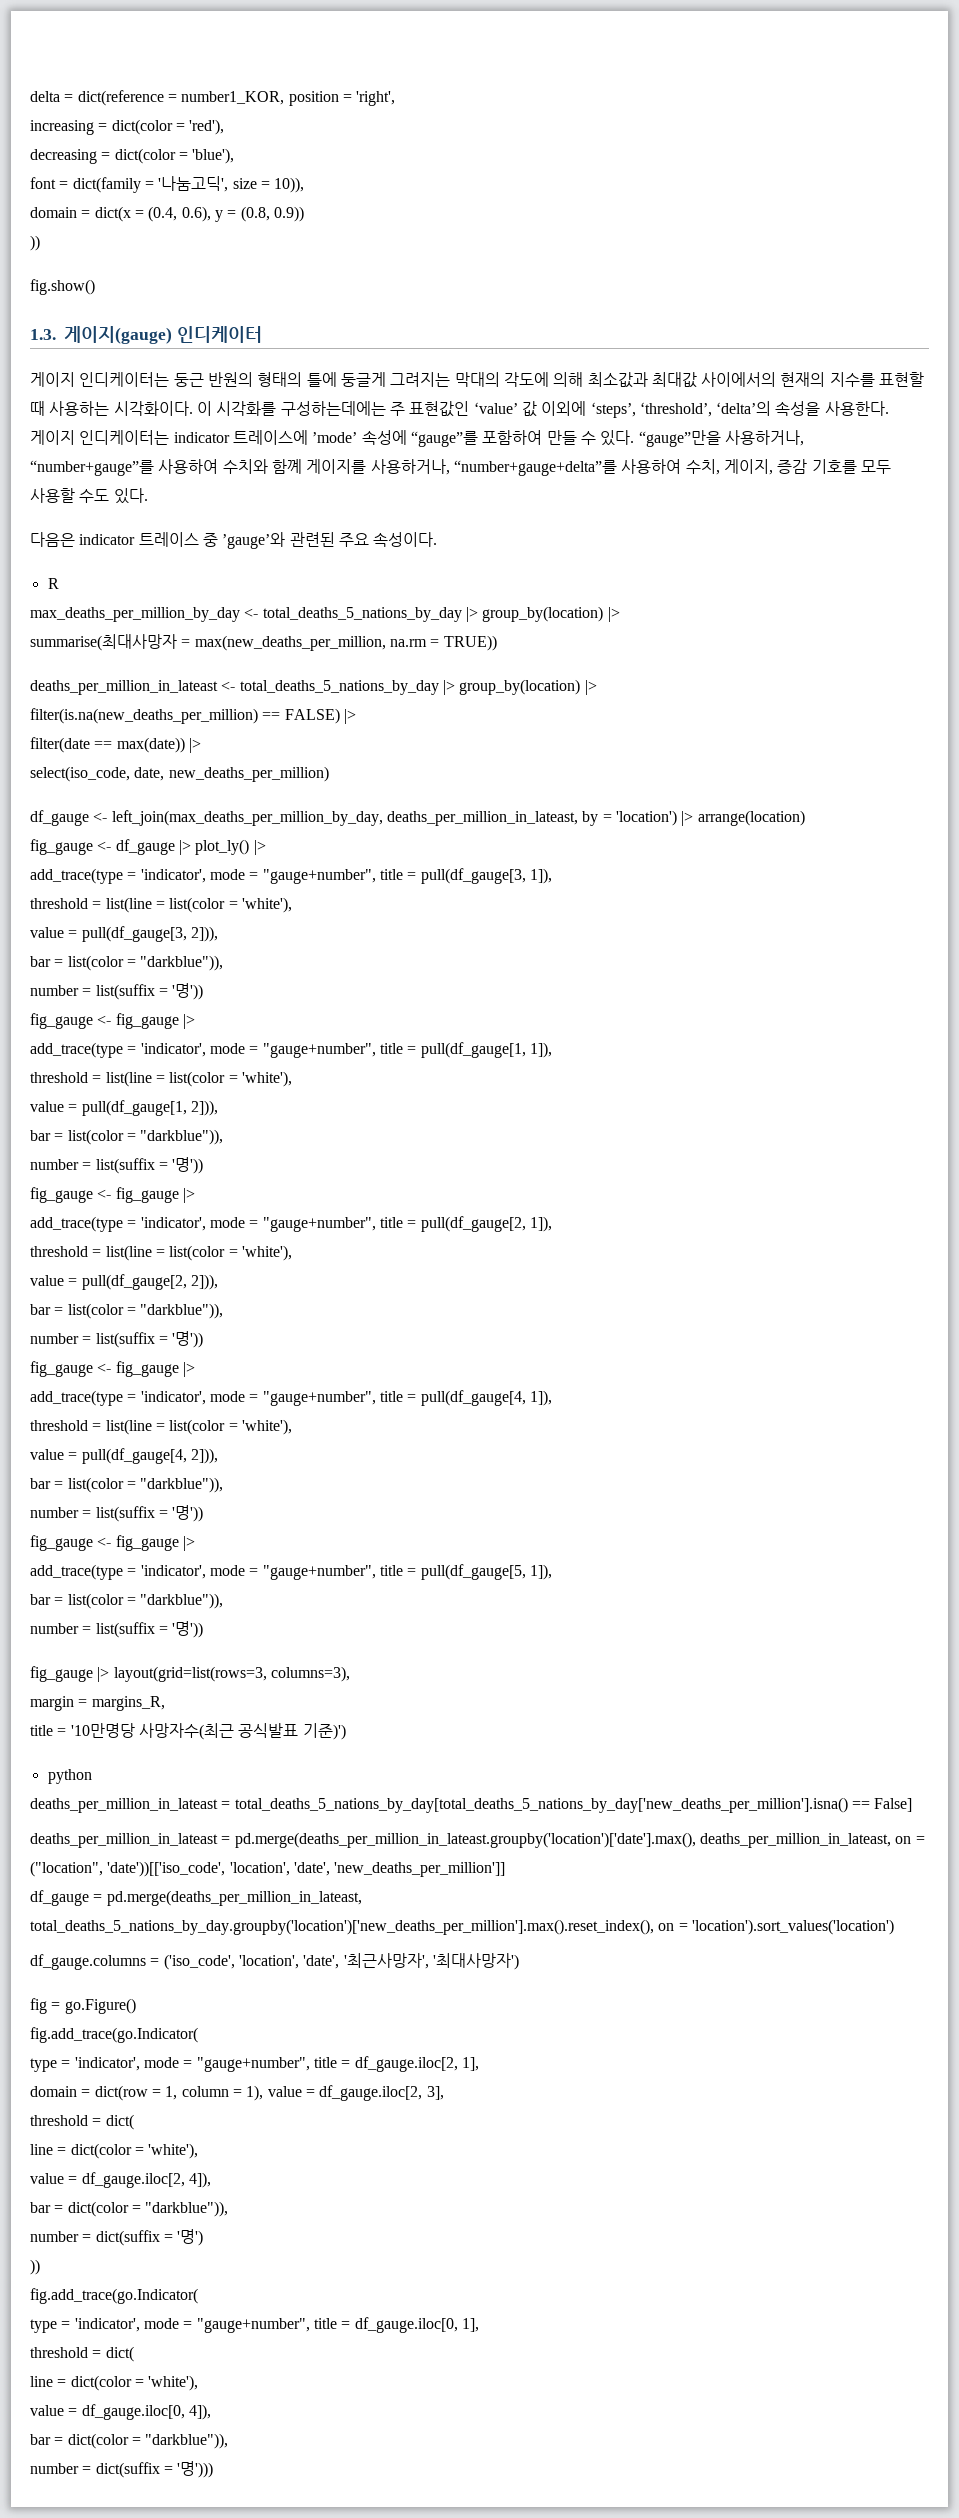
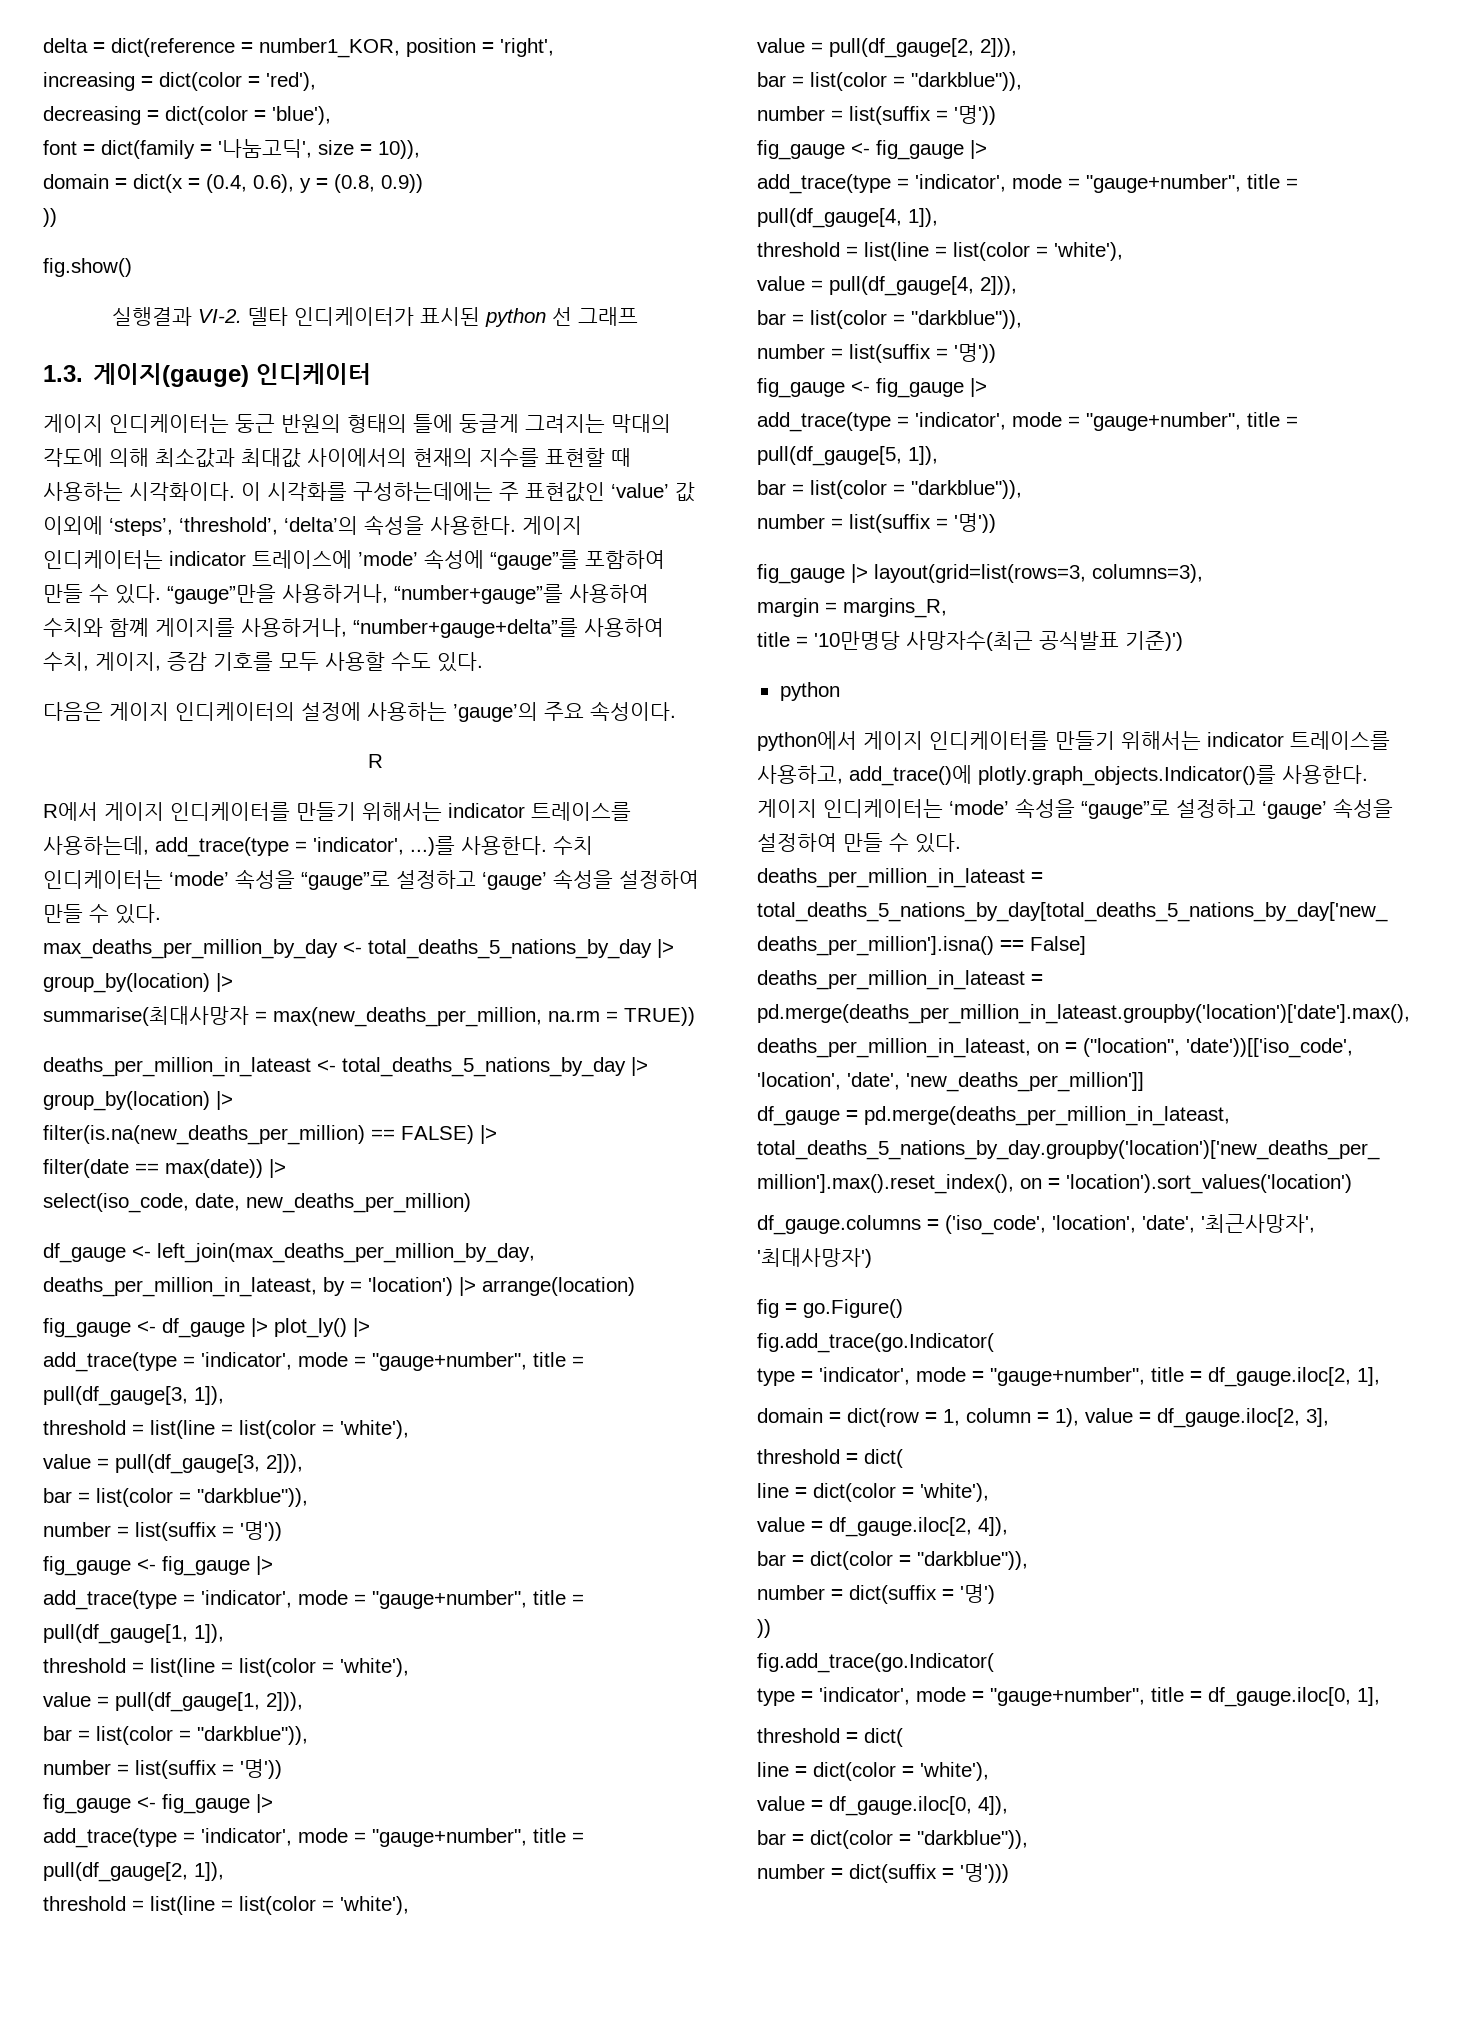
+ 실행결과 VI-2. 델타 인디케이터가 표시된 python 선 그래프
- 다음은 indicator 트레이스 중 ’gauge’와 관련된 주요 속성이다.
+ 다음은 게이지 인디케이터의 설정에 사용하는 ’gauge’의 주요 속성이다.
  R
+ R에서 게이지 인디케이터를 만들기 위해서는 indicator 트레이스를 사용하는데, add_trace(type = 'indicator', ...)를 사용한다. 수치 인디케이터는 ‘mode’ 속성을 “gauge”로 설정하고 ‘gauge’ 속성을 설정하여 만들 수 있다.
+ python에서 게이지 인디케이터를 만들기 위해서는 indicator 트레이스를 사용하고, add_trace()에 plotly.graph_objects.Indicator()를 사용한다. 게이지 인디케이터는 ‘mode’ 속성을 “gauge”로 설정하고 ‘gauge’ 속성을 설정하여 만들 수 있다.

